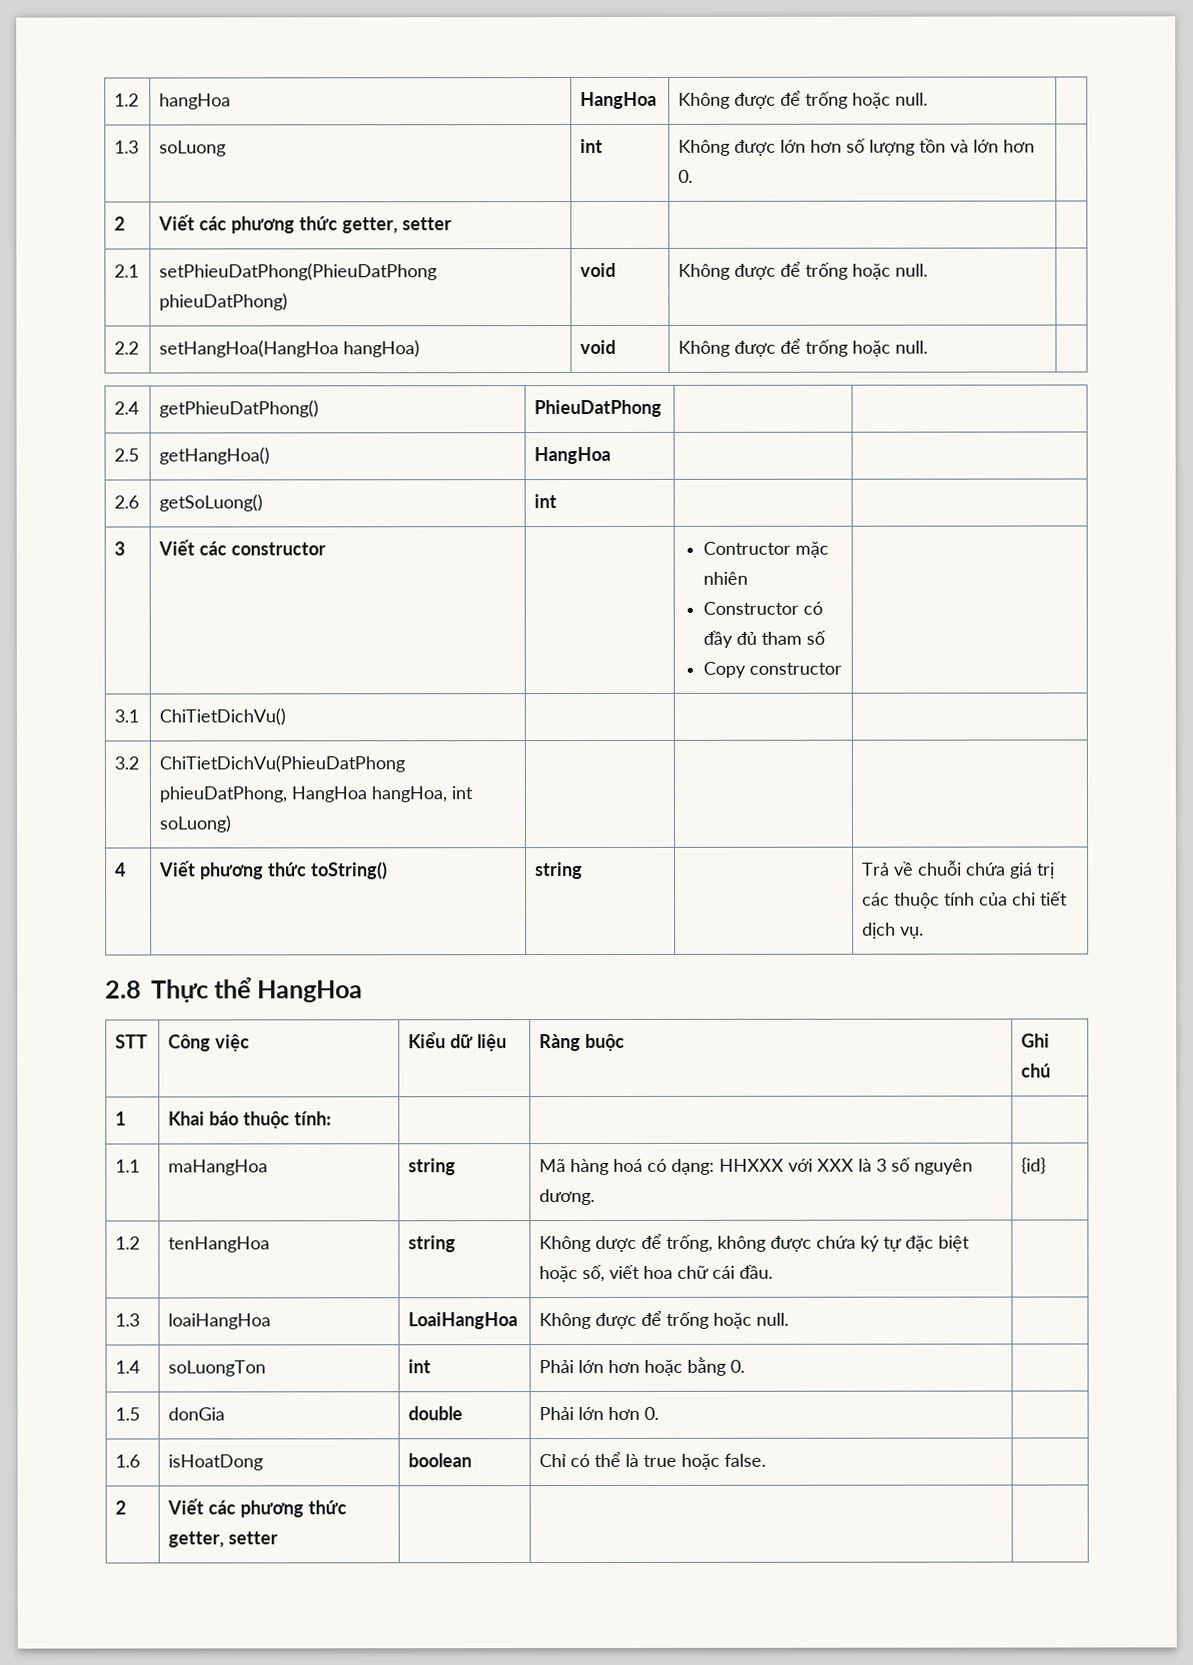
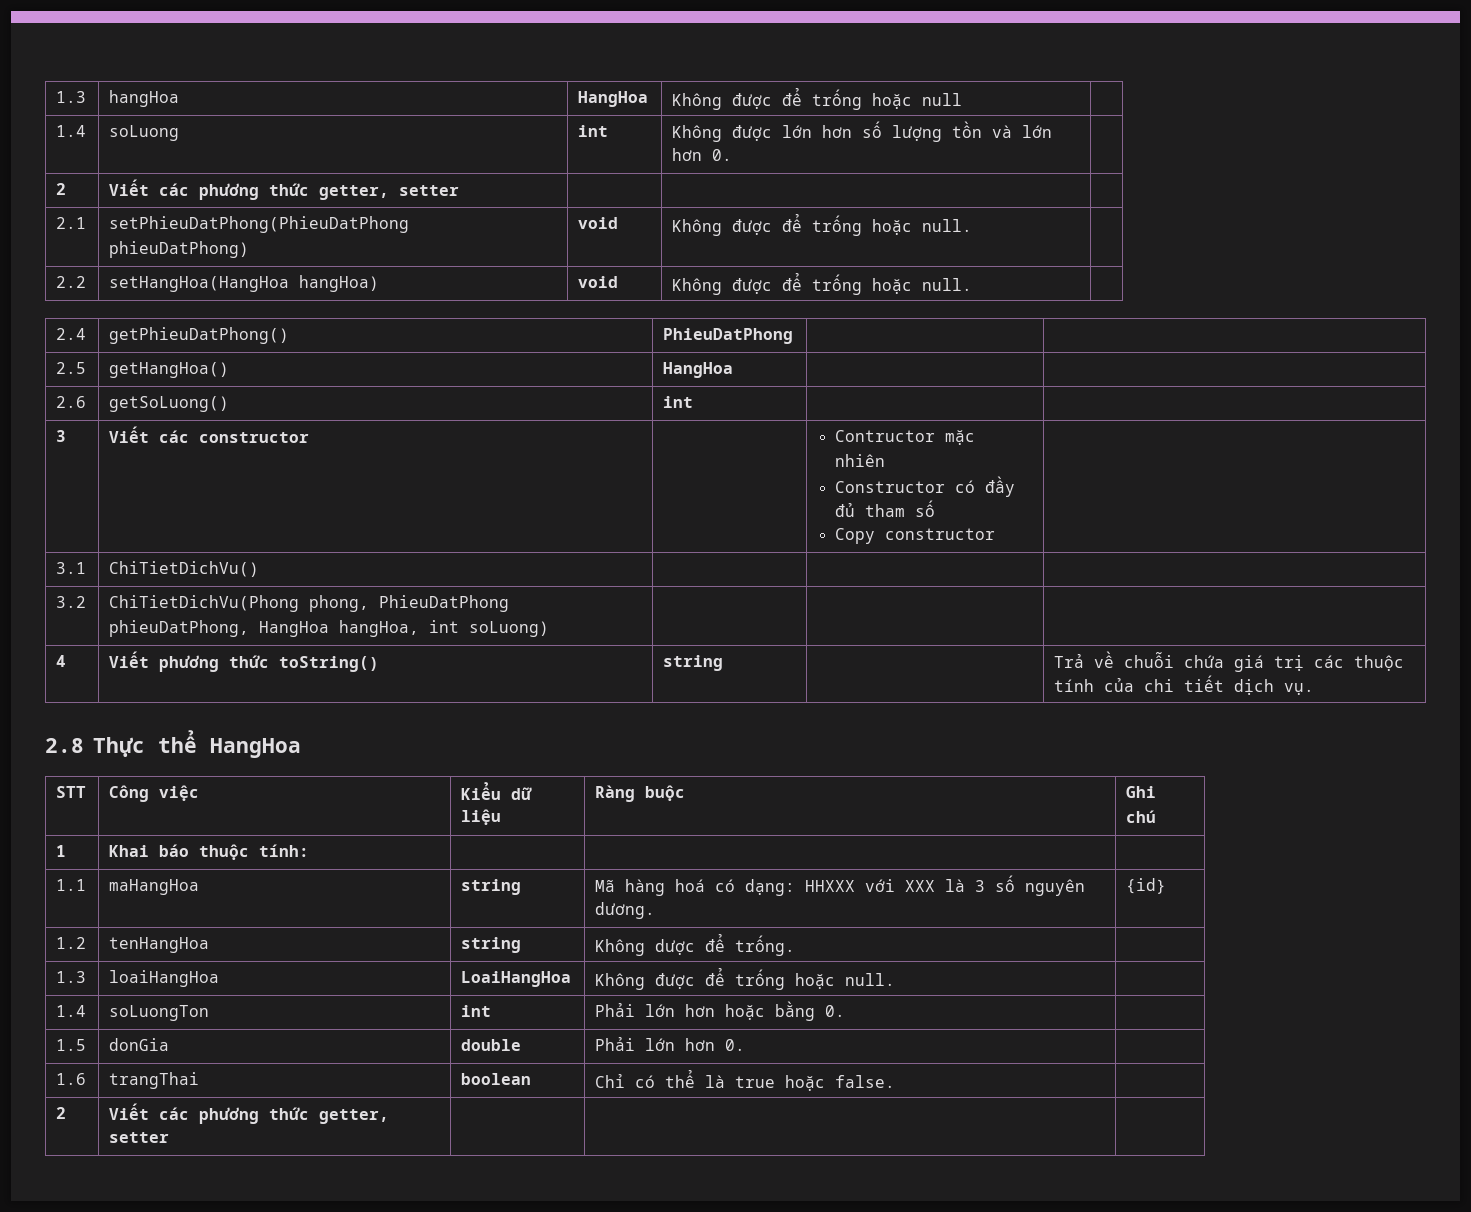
- 1.2 | hangHoa | HangHoa | Không được để trống hoặc null. |
- 1.3 | soLuong | int | Không được lớn hơn số lượng tồn và lớn hơn 0. |
+ 1.3 | hangHoa | HangHoa | Không được để trống hoặc null |
+ 1.4 | soLuong | int | Không được lớn hơn số lượng tồn và lớn hơn 0. |
- 3.2 | ChiTietDichVu(PhieuDatPhong phieuDatPhong, HangHoa hangHoa, int soLuong) | | |
+ 3.2 | ChiTietDichVu(Phong phong, PhieuDatPhong phieuDatPhong, HangHoa hangHoa, int soLuong) | | |
- 1.2 | tenHangHoa | string | Không dược để trống, không được chứa ký tự đặc biệt hoặc số, viết hoa chữ cái đầu. |
+ 1.2 | tenHangHoa | string | Không dược để trống. |
- 1.6 | isHoatDong | boolean | Chỉ có thể là true hoặc false. |
+ 1.6 | trangThai | boolean | Chỉ có thể là true hoặc false. |

